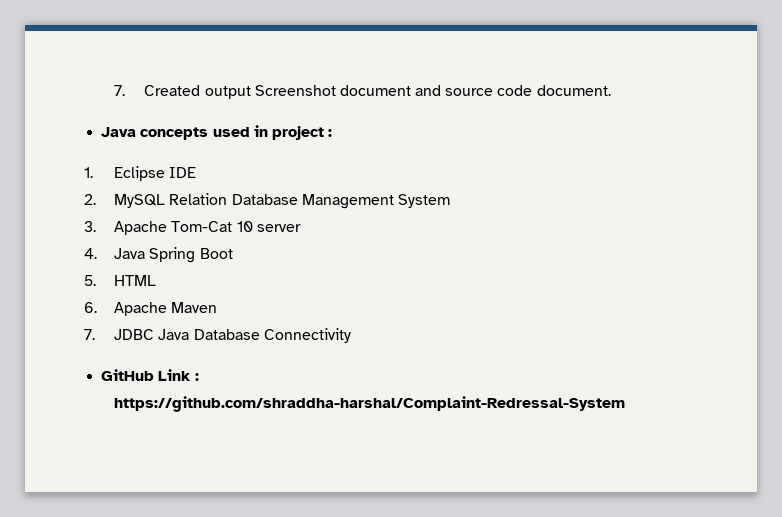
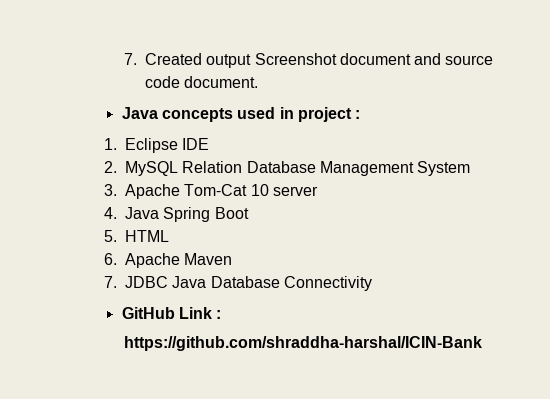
- https://github.com/shraddha-harshal/Complaint-Redressal-System
+ https://github.com/shraddha-harshal/ICIN-Bank

